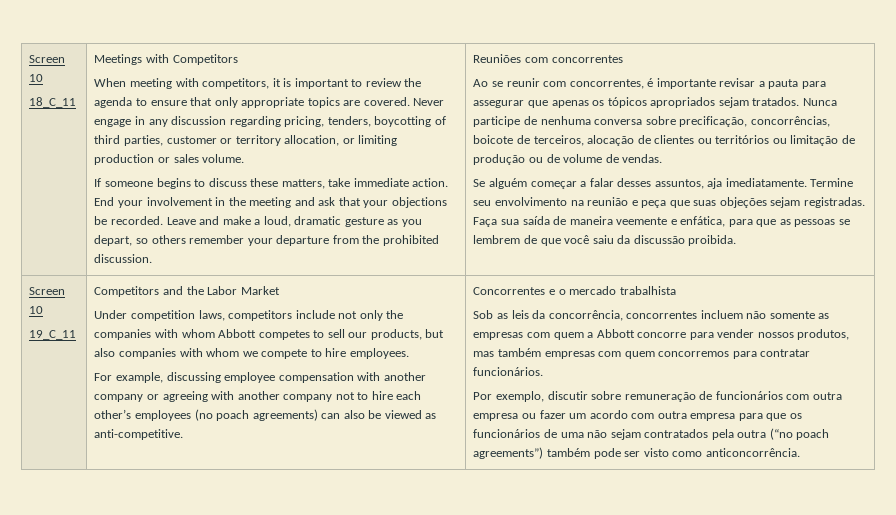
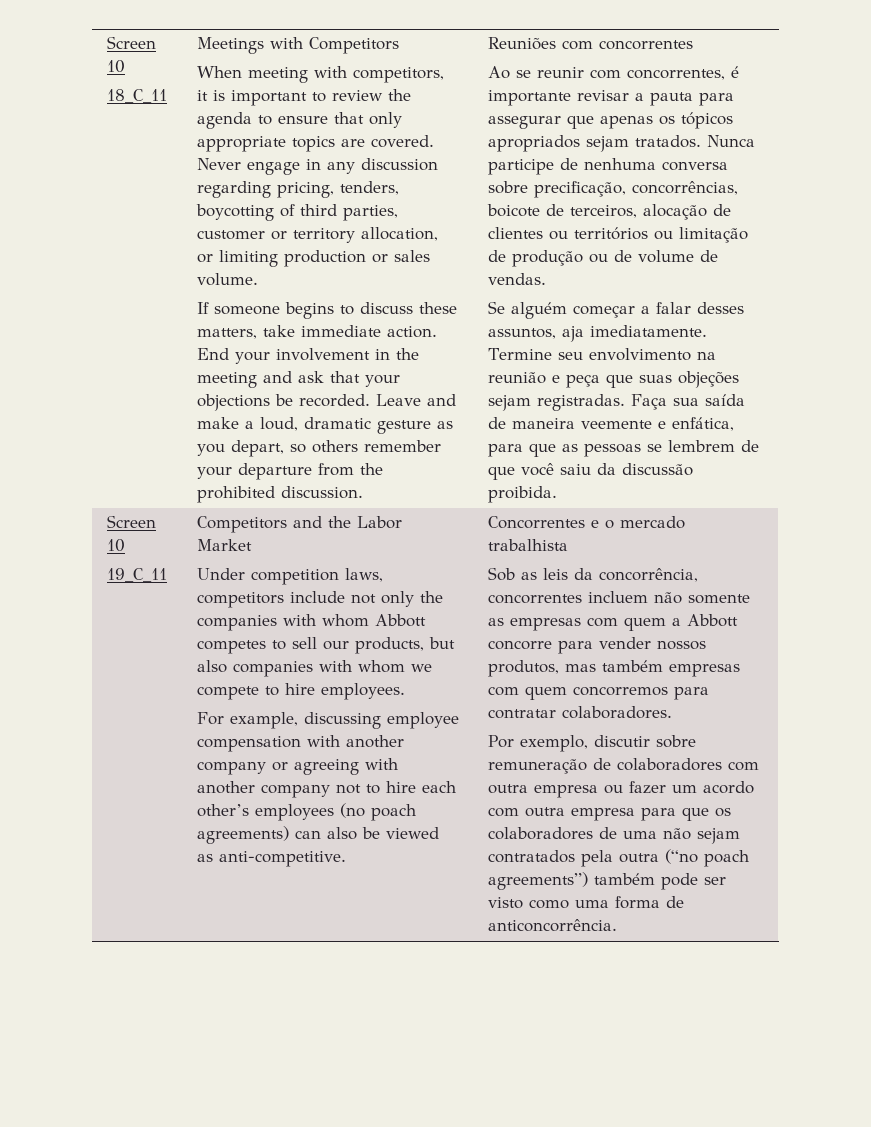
- Sob as leis da concorrência, concorrentes incluem não somente as empresas com quem a Abbott concorre para vender nossos produtos, mas também empresas com quem concorremos para contratar funcionários.
+ Sob as leis da concorrência, concorrentes incluem não somente as empresas com quem a Abbott concorre para vender nossos produtos, mas também empresas com quem concorremos para contratar colaboradores.
- Por exemplo, discutir sobre remuneração de funcionários com outra empresa ou fazer um acordo com outra empresa para que os funcionários de uma não sejam contratados pela outra (“no poach agreements”) também pode ser visto como anticoncorrência.
+ Por exemplo, discutir sobre remuneração de colaboradores com outra empresa ou fazer um acordo com outra empresa para que os colaboradores de uma não sejam contratados pela outra (“no poach agreements”) também pode ser visto como uma forma de anticoncorrência.

